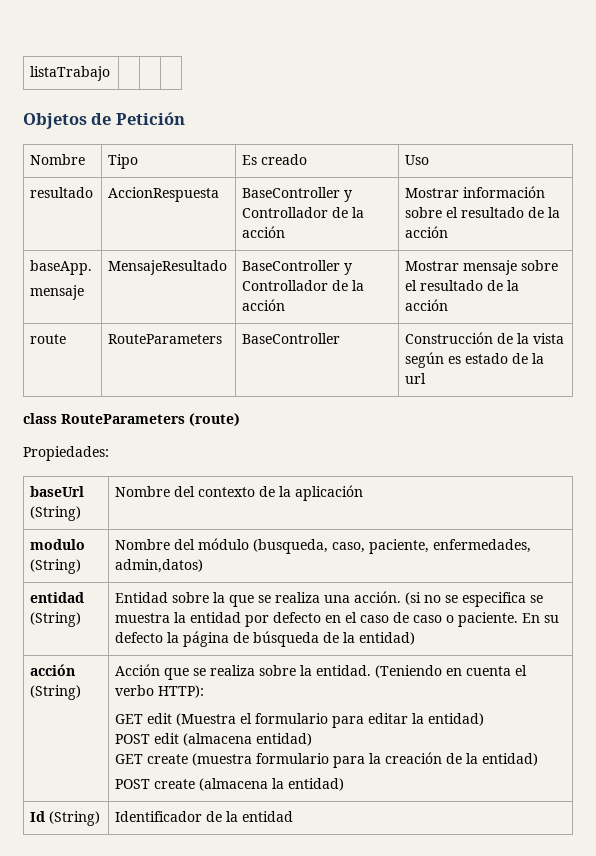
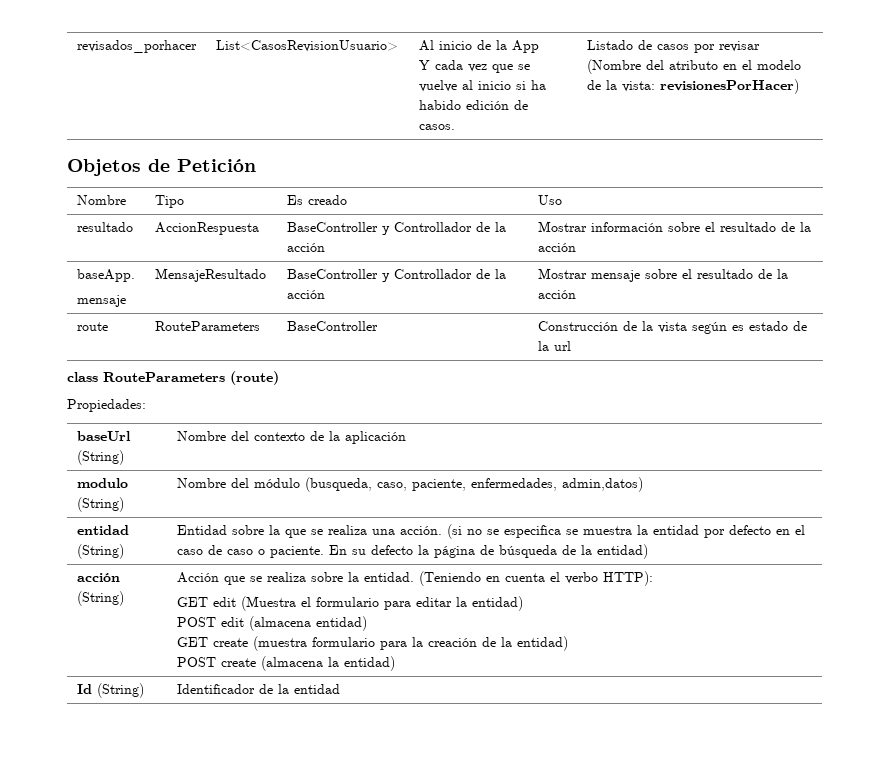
- listaTrabajo | | |
+ revisados_porhacer | List<CasosRevisionUsuario> | Al inicio de la App
+ Y cada vez que se vuelve al inicio si ha habido edición de casos. | Listado de casos por revisar (Nombre del atributo en el modelo de la vista: revisionesPorHacer)

